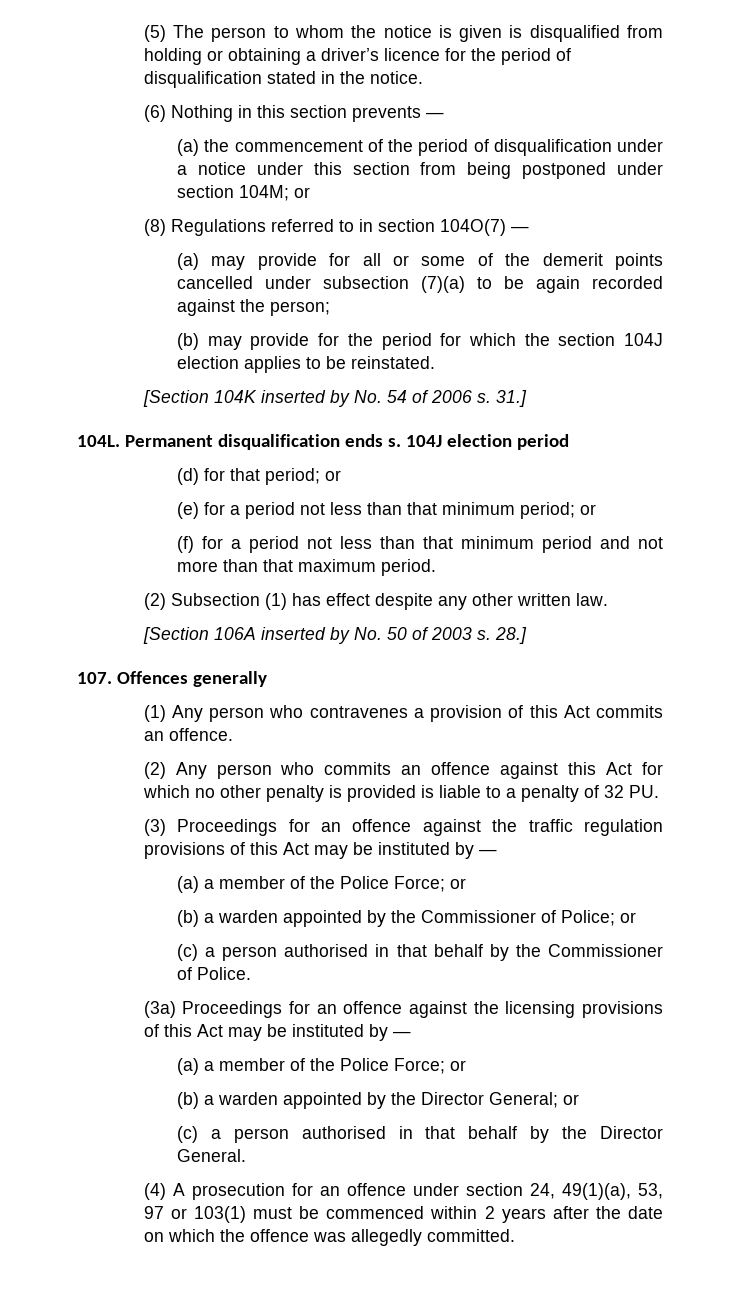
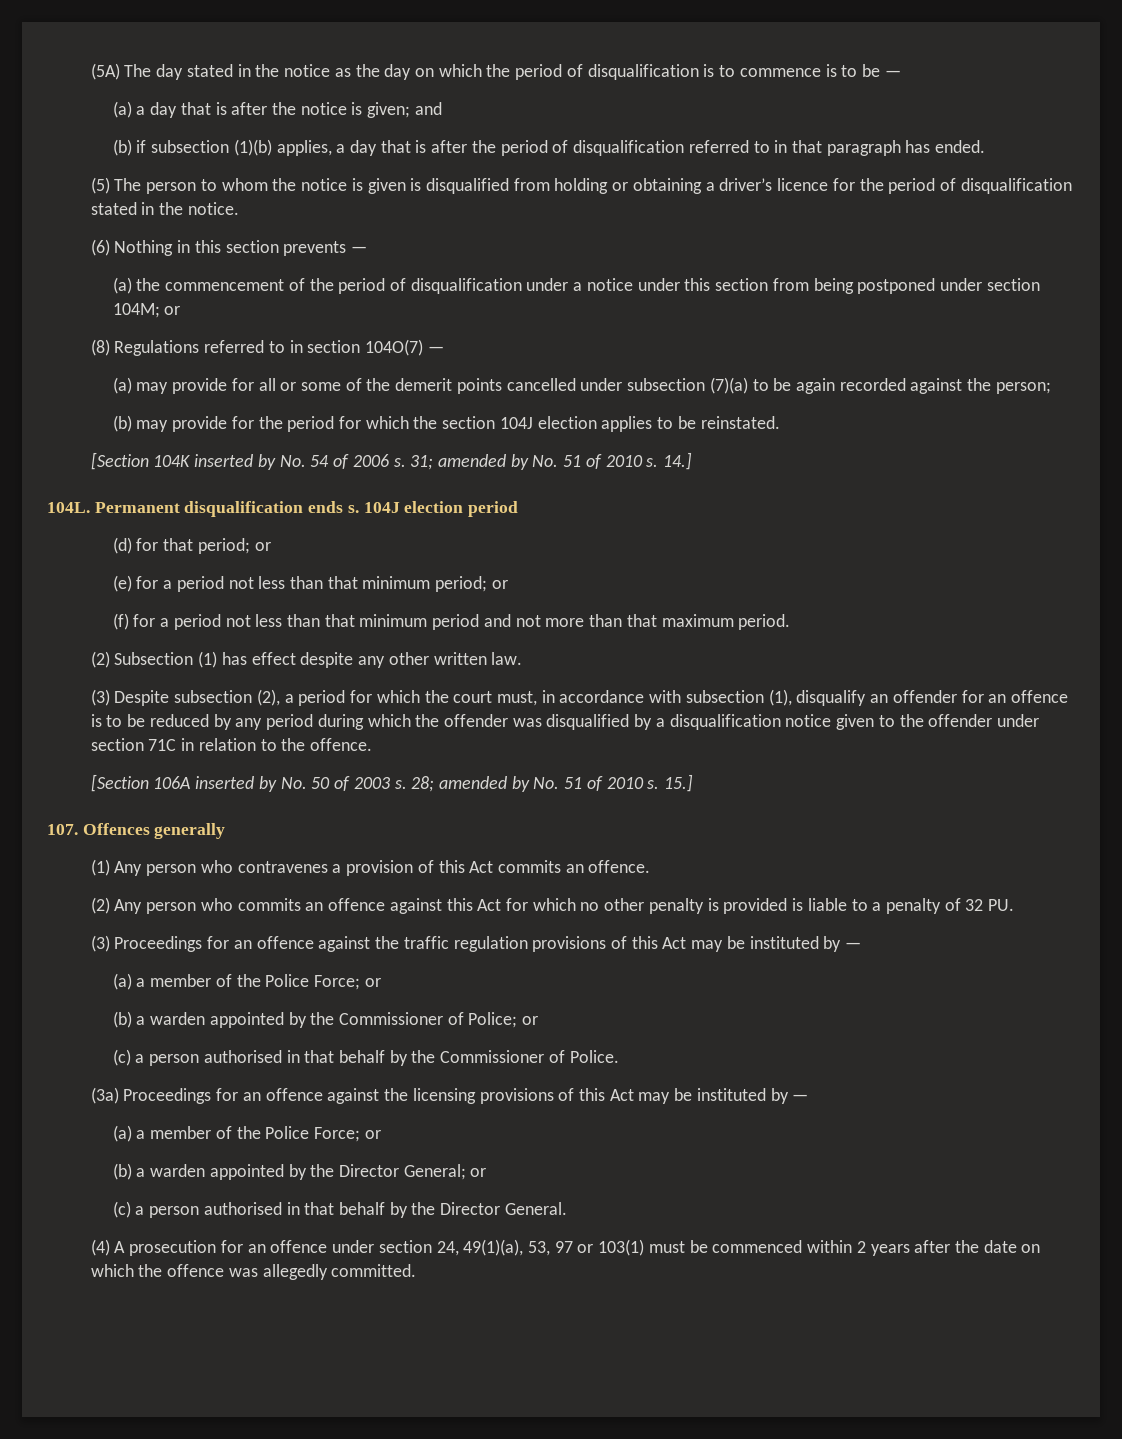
+ (5A) The day stated in the notice as the day on which the period of disqualification is to commence is to be —
+ (a) a day that is after the notice is given; and
+ (b) if subsection (1)(b) applies, a day that is after the period of disqualification referred to in that paragraph has ended.
- 31.]
+ 31; amended by No. 51 of 2010 s. 14.]
+ (3) Despite subsection (2), a period for which the court must, in accordance with subsection (1), disqualify an offender for an offence is to be reduced by any period during which the offender was disqualified by a disqualification notice given to the offender under section 71C in relation to the offence.
- 28.]
+ 28; amended by No. 51 of 2010 s. 15.]

